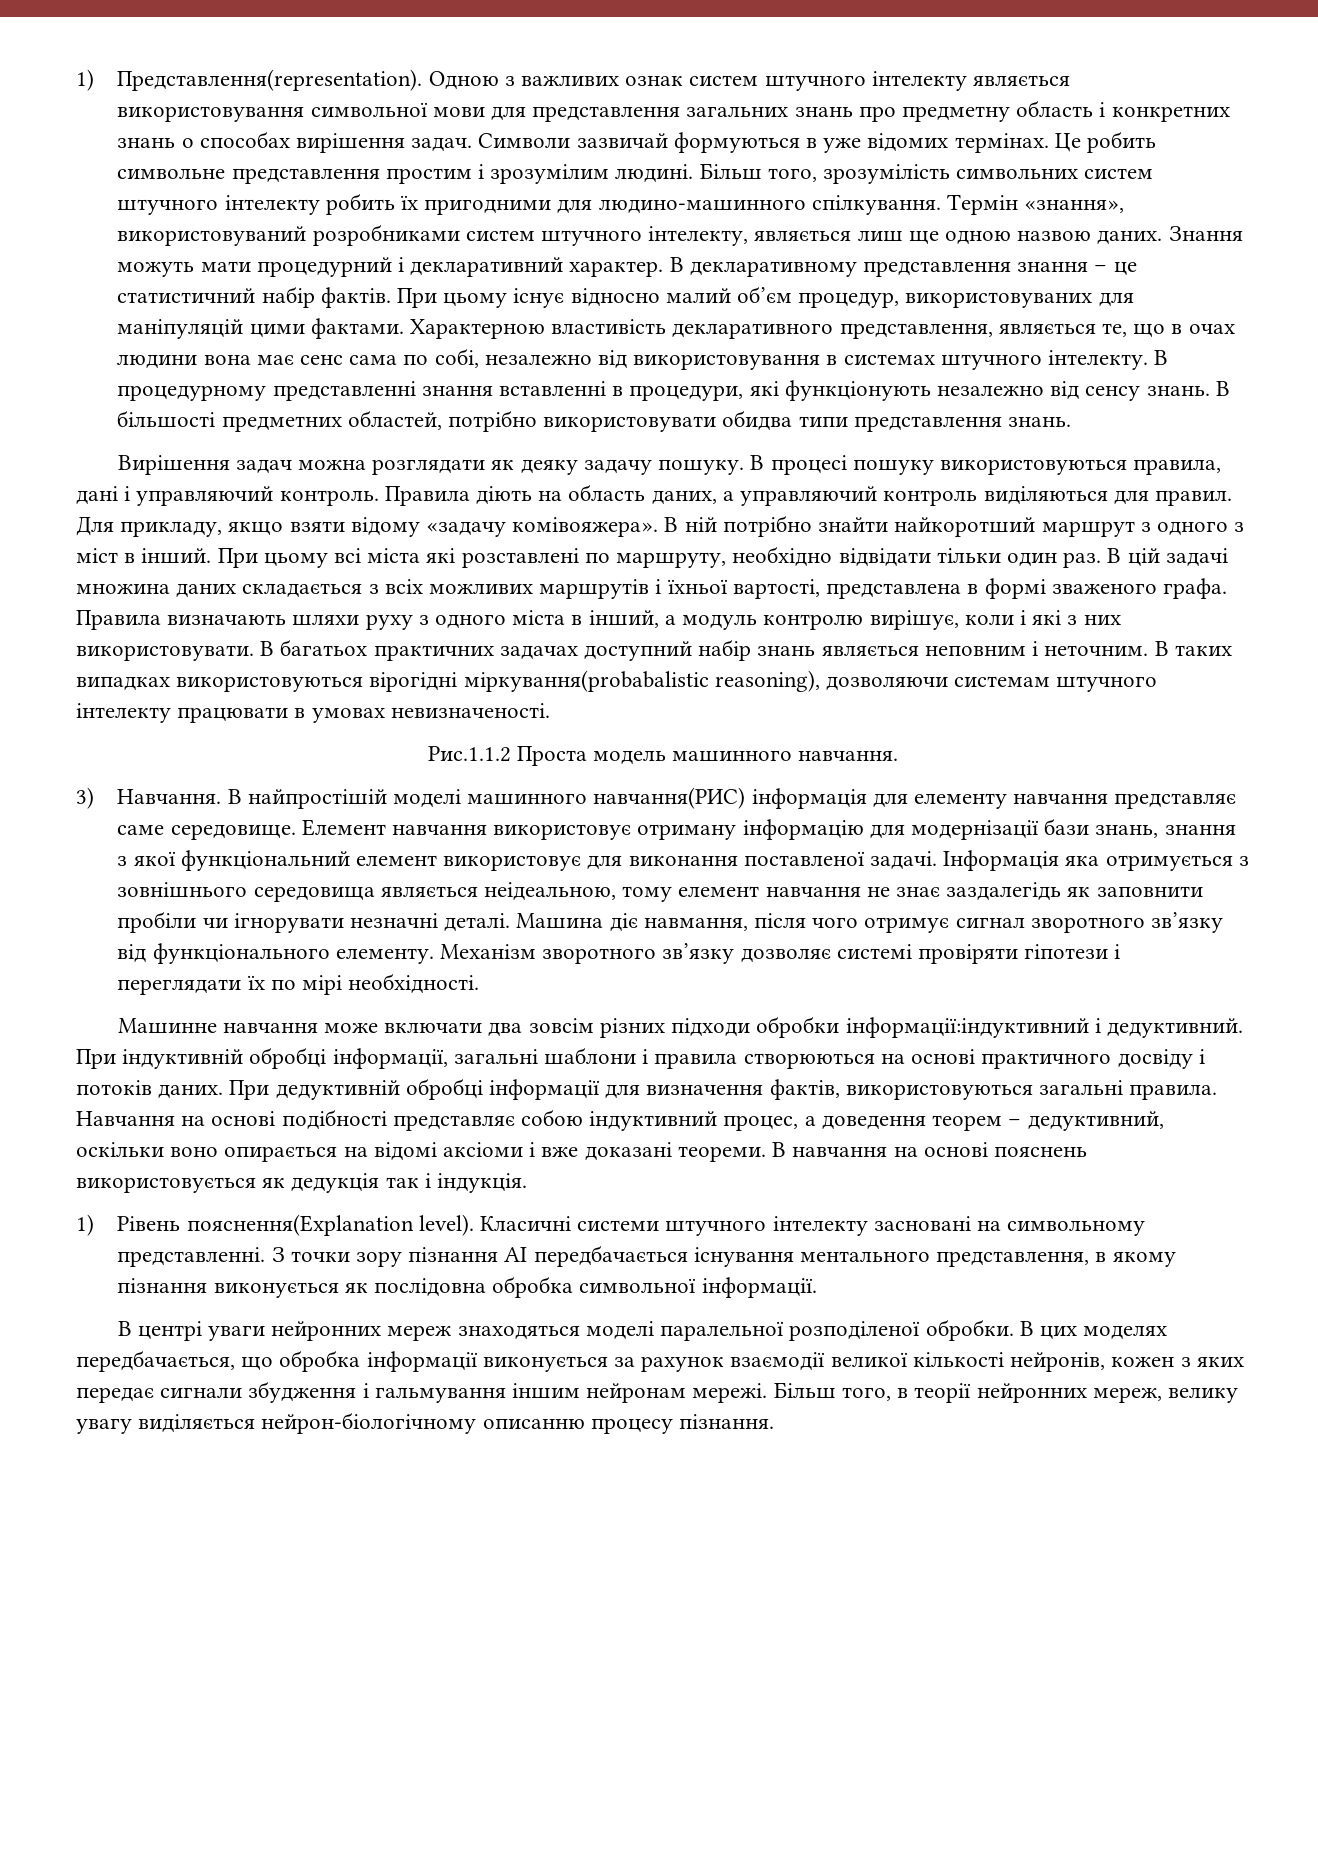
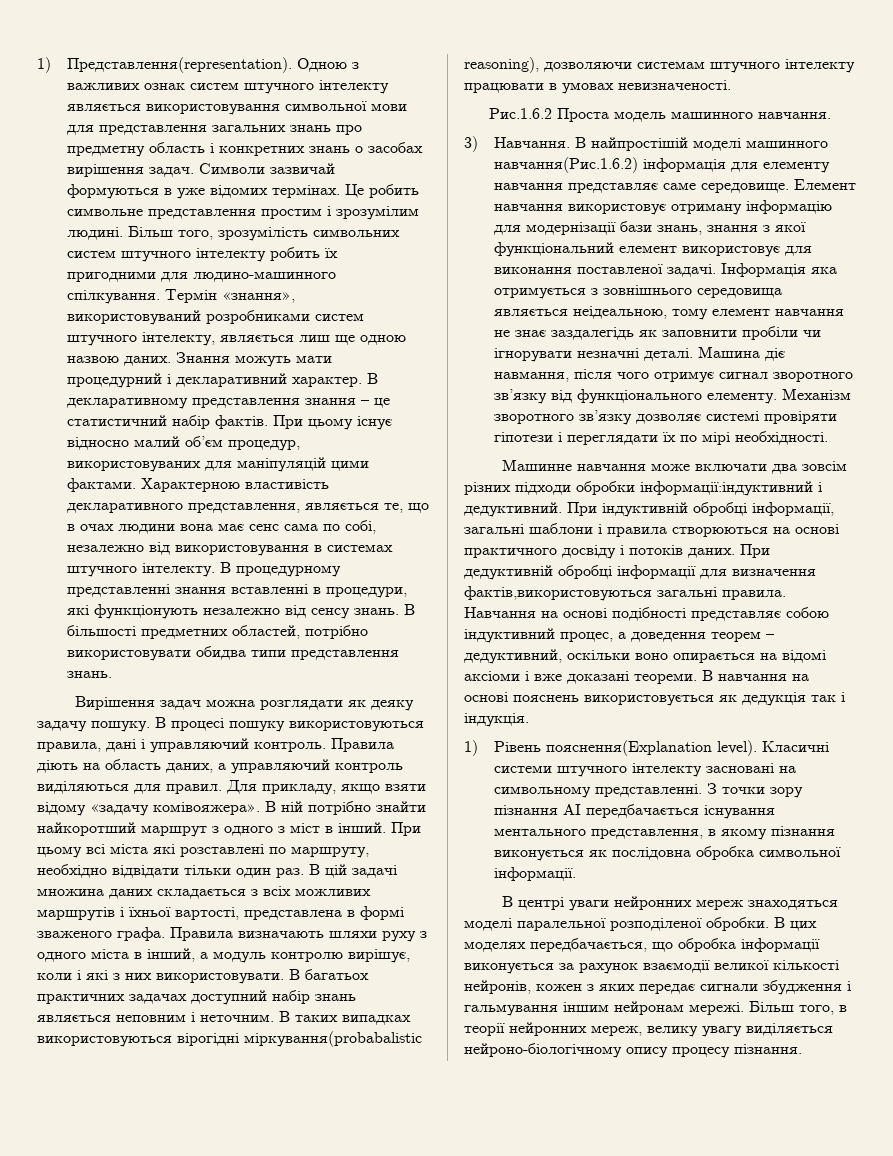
- Одною з важливих ознак систем штучного інтелекту являється використовування символьної мови для представлення загальних знань про предметну область і конкретних знань о способах вирішення задач.
+ Одною з важливих ознак систем штучного інтелекту являється використовування символьної мови для представлення загальних знань про предметну область і конкретних знань о засобах вирішення задач.
- Рис.1.1.2 Проста модель машинного навчання.
+ Рис.1.6.2 Проста модель машинного навчання.
- В найпростішій моделі машинного навчання(РИС) інформація для елементу навчання представляє саме середовище.
+ В найпростішій моделі машинного навчання(Рис.1.6.2) інформація для елементу навчання представляє саме середовище.
- При дедуктивній обробці інформації для визначення фактів, використовуються загальні правила.
+ При дедуктивній обробці інформації для визначення фактів,використовуються загальні правила.
- Більш того, в теорії нейронних мереж, велику увагу виділяється нейрон-біологічному описанню процесу пізнання.
+ Більш того, в теорії нейронних мереж, велику увагу виділяється нейроно-біологічному опису процесу пізнання.

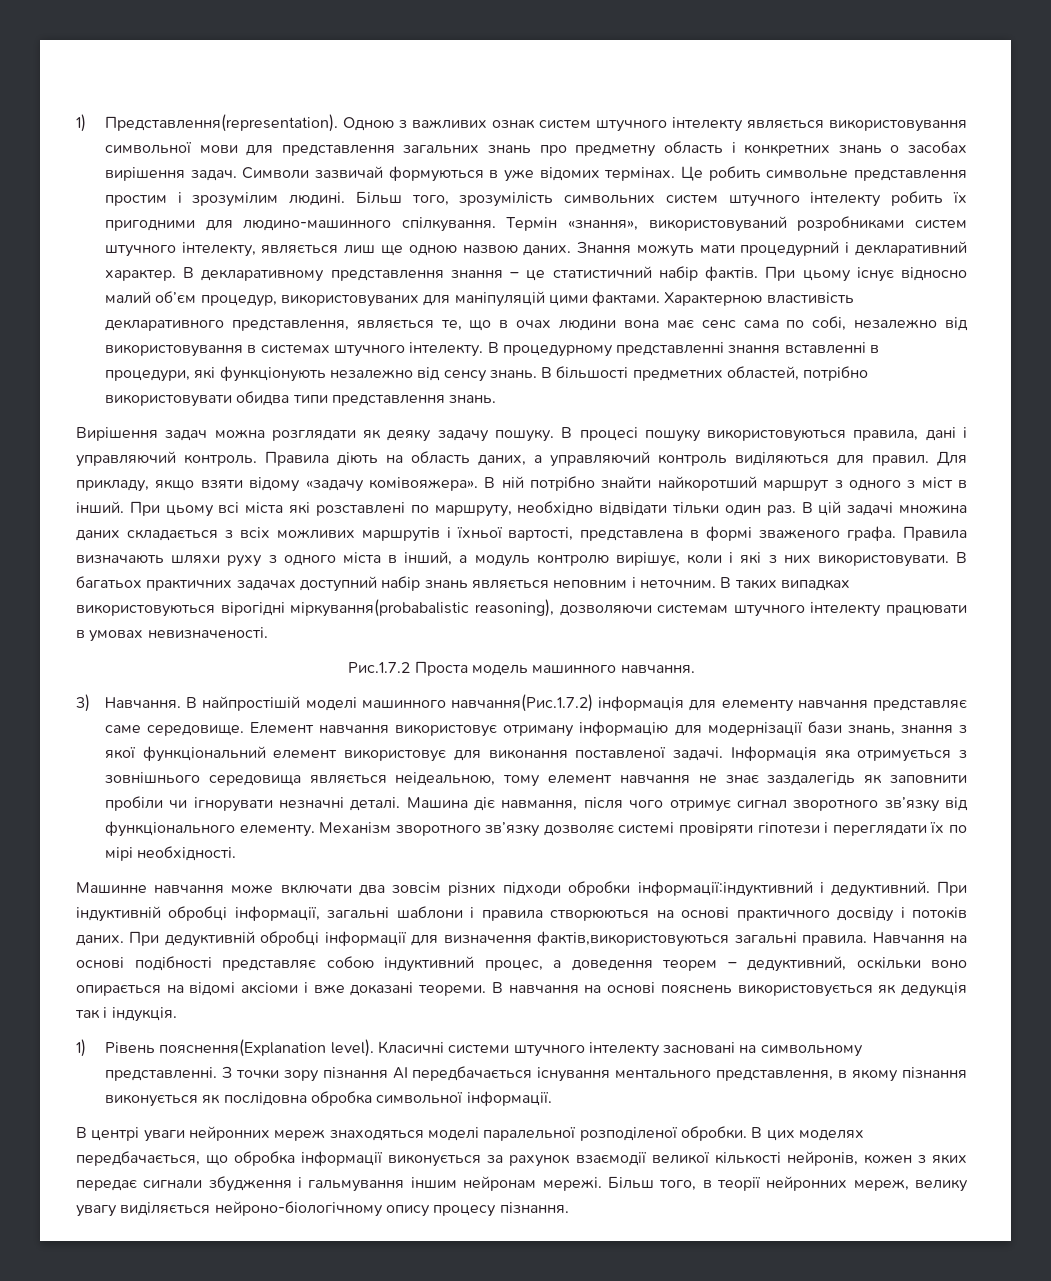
- Рис.1.6.2 Проста модель машинного навчання.
+ Рис.1.7.2 Проста модель машинного навчання.
- В найпростішій моделі машинного навчання(Рис.1.6.2) інформація для елементу навчання представляє саме середовище.
+ В найпростішій моделі машинного навчання(Рис.1.7.2) інформація для елементу навчання представляє саме середовище.

